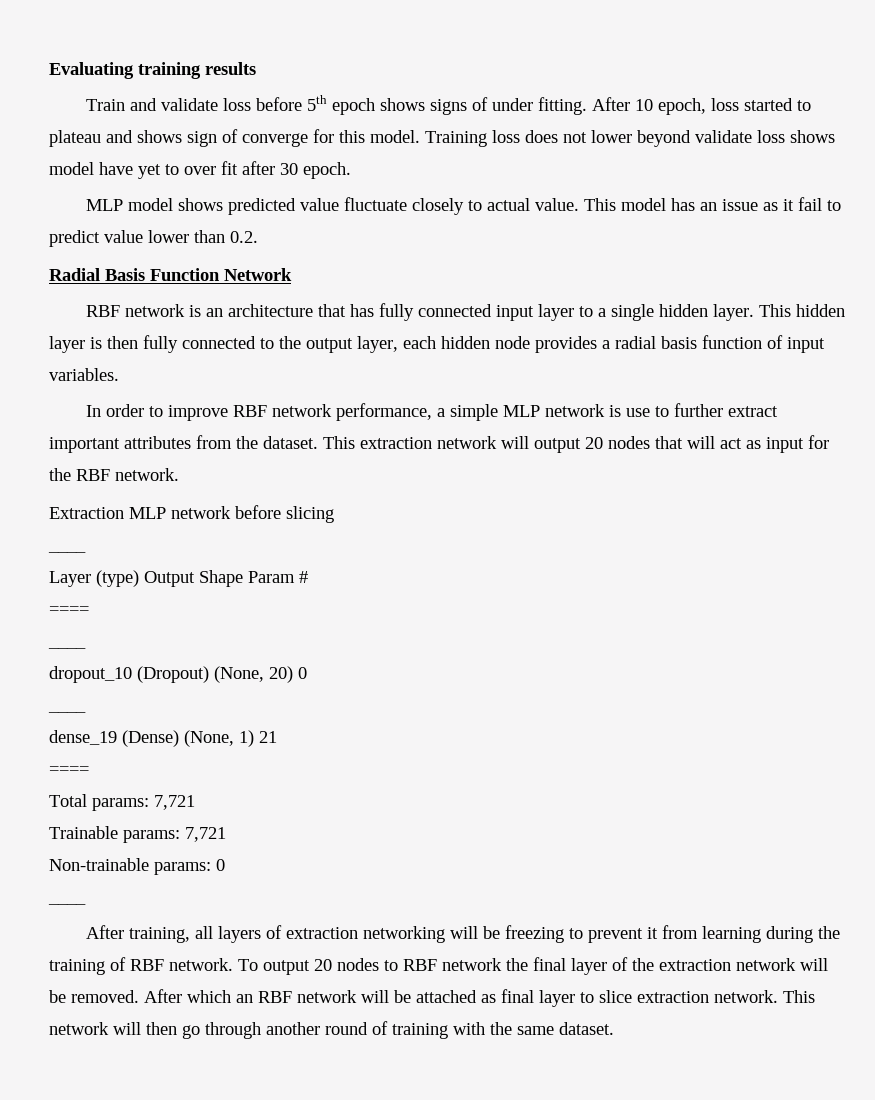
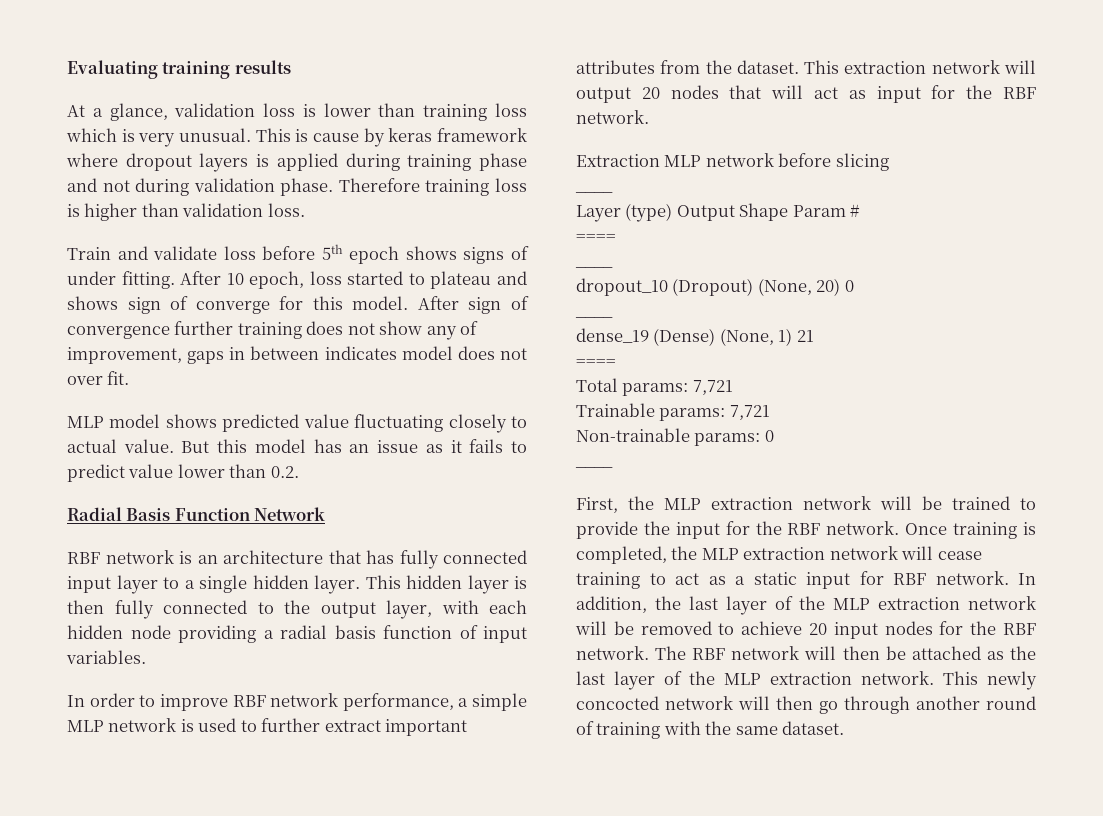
+ At a glance, validation loss is lower than training loss which is very unusual. This is cause by keras framework where dropout layers is applied during training phase and not during validation phase. Therefore training loss is higher than validation loss.
- Training loss does not lower beyond validate loss shows model have yet to over fit after 30 epoch.
+ After sign of convergence further training does not show any of improvement, gaps in between indicates model does not over fit.
- MLP model shows predicted value fluctuate closely to actual value.
+ MLP model shows predicted value fluctuating closely to actual value.
- This model has an issue as it fail to predict value lower than 0.2.
+ But this model has an issue as it fails to predict value lower than 0.2.
- This hidden layer is then fully connected to the output layer, each hidden node provides a radial basis function of input variables.
+ This hidden layer is then fully connected to the output layer, with each hidden node providing a radial basis function of input variables.
- In order to improve RBF network performance, a simple MLP network is use to further extract important attributes from the dataset.
+ In order to improve RBF network performance, a simple MLP network is used to further extract important attributes from the dataset.
- After training, all layers of extraction networking will be freezing to prevent it from learning during the training of RBF network. To output 20 nodes to RBF network the final layer of the extraction network will be removed. After which an RBF network will be attached as final layer to slice extraction network.
+ First, the MLP extraction network will be trained to provide the input for the RBF network. Once training is completed, the MLP extraction network will cease training to act as a static input for RBF network. In addition, the last layer of the MLP extraction network will be removed to achieve 20 input nodes for the RBF network. The RBF network will then be attached as the last layer of the MLP extraction network.
- This network will then go through another round of training with the same dataset.
+ This newly concocted network will then go through another round of training with the same dataset.

